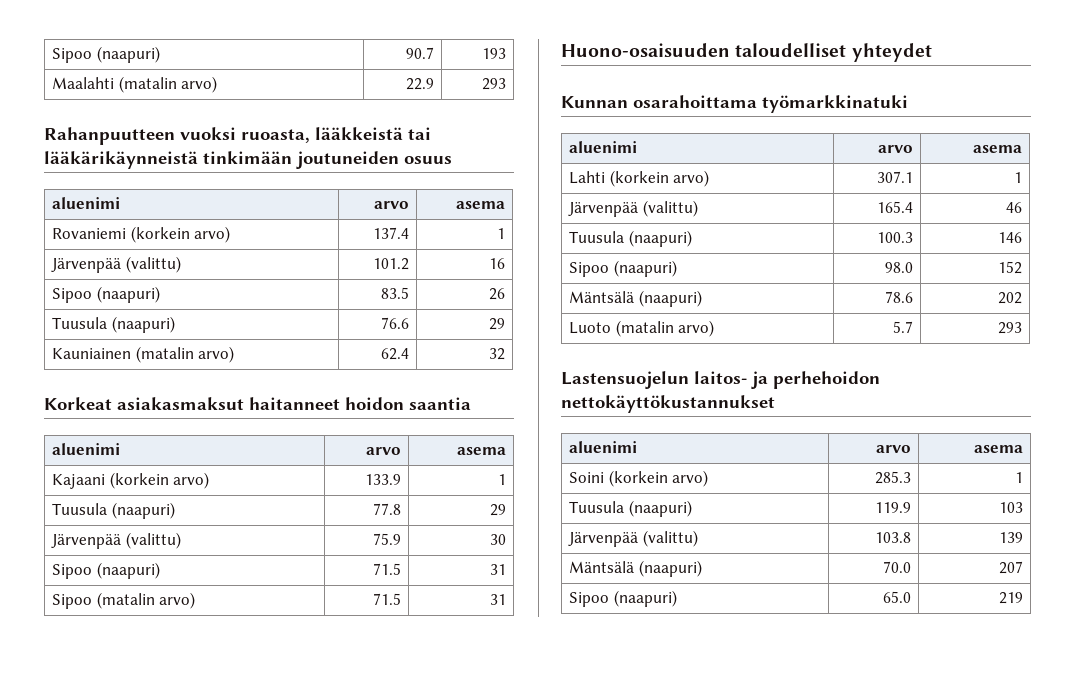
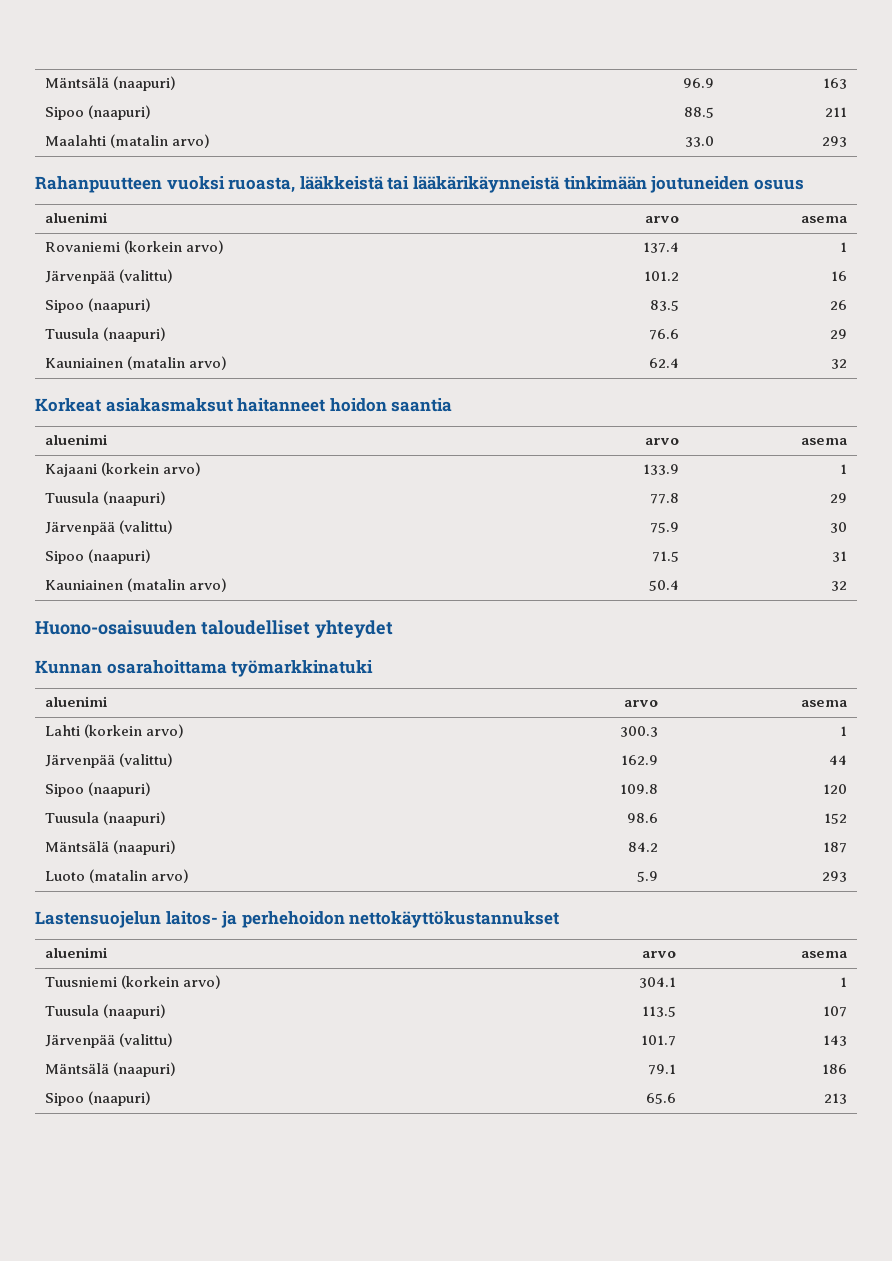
- Sipoo (naapuri) | 90.7 | 193
+ Mäntsälä (naapuri) | 96.9 | 163
+ Sipoo (naapuri) | 88.5 | 211
- Maalahti (matalin arvo) | 22.9 | 293
+ Maalahti (matalin arvo) | 33.0 | 293
- Sipoo (matalin arvo) | 71.5 | 31
+ Kauniainen (matalin arvo) | 50.4 | 32
- Lahti (korkein arvo) | 307.1 | 1
- Järvenpää (valittu) | 165.4 | 46
- Tuusula (naapuri) | 100.3 | 146
- Sipoo (naapuri) | 98.0 | 152
+ Lahti (korkein arvo) | 300.3 | 1
+ Järvenpää (valittu) | 162.9 | 44
+ Sipoo (naapuri) | 109.8 | 120
+ Tuusula (naapuri) | 98.6 | 152
- Mäntsälä (naapuri) | 78.6 | 202
+ Mäntsälä (naapuri) | 84.2 | 187
- Luoto (matalin arvo) | 5.7 | 293
+ Luoto (matalin arvo) | 5.9 | 293
- Soini (korkein arvo) | 285.3 | 1
- Tuusula (naapuri) | 119.9 | 103
- Järvenpää (valittu) | 103.8 | 139
- Mäntsälä (naapuri) | 70.0 | 207
- Sipoo (naapuri) | 65.0 | 219
+ Tuusniemi (korkein arvo) | 304.1 | 1
+ Tuusula (naapuri) | 113.5 | 107
+ Järvenpää (valittu) | 101.7 | 143
+ Mäntsälä (naapuri) | 79.1 | 186
+ Sipoo (naapuri) | 65.6 | 213

